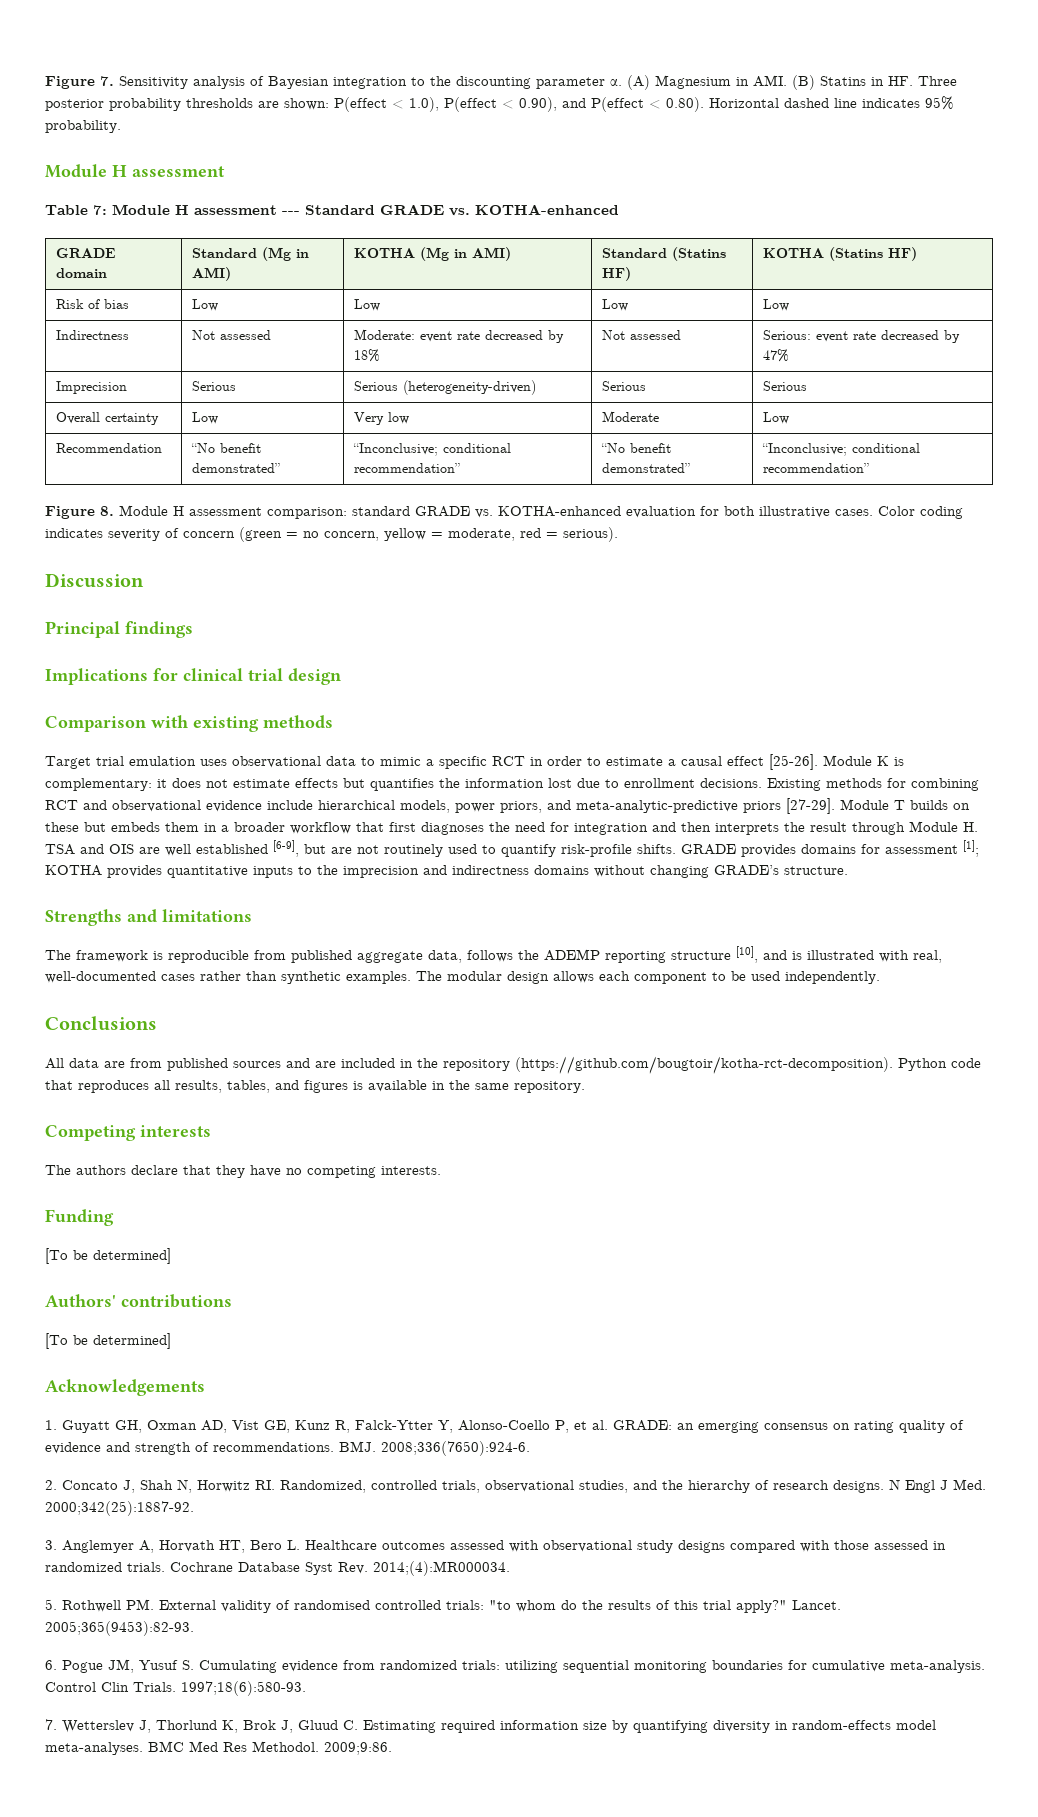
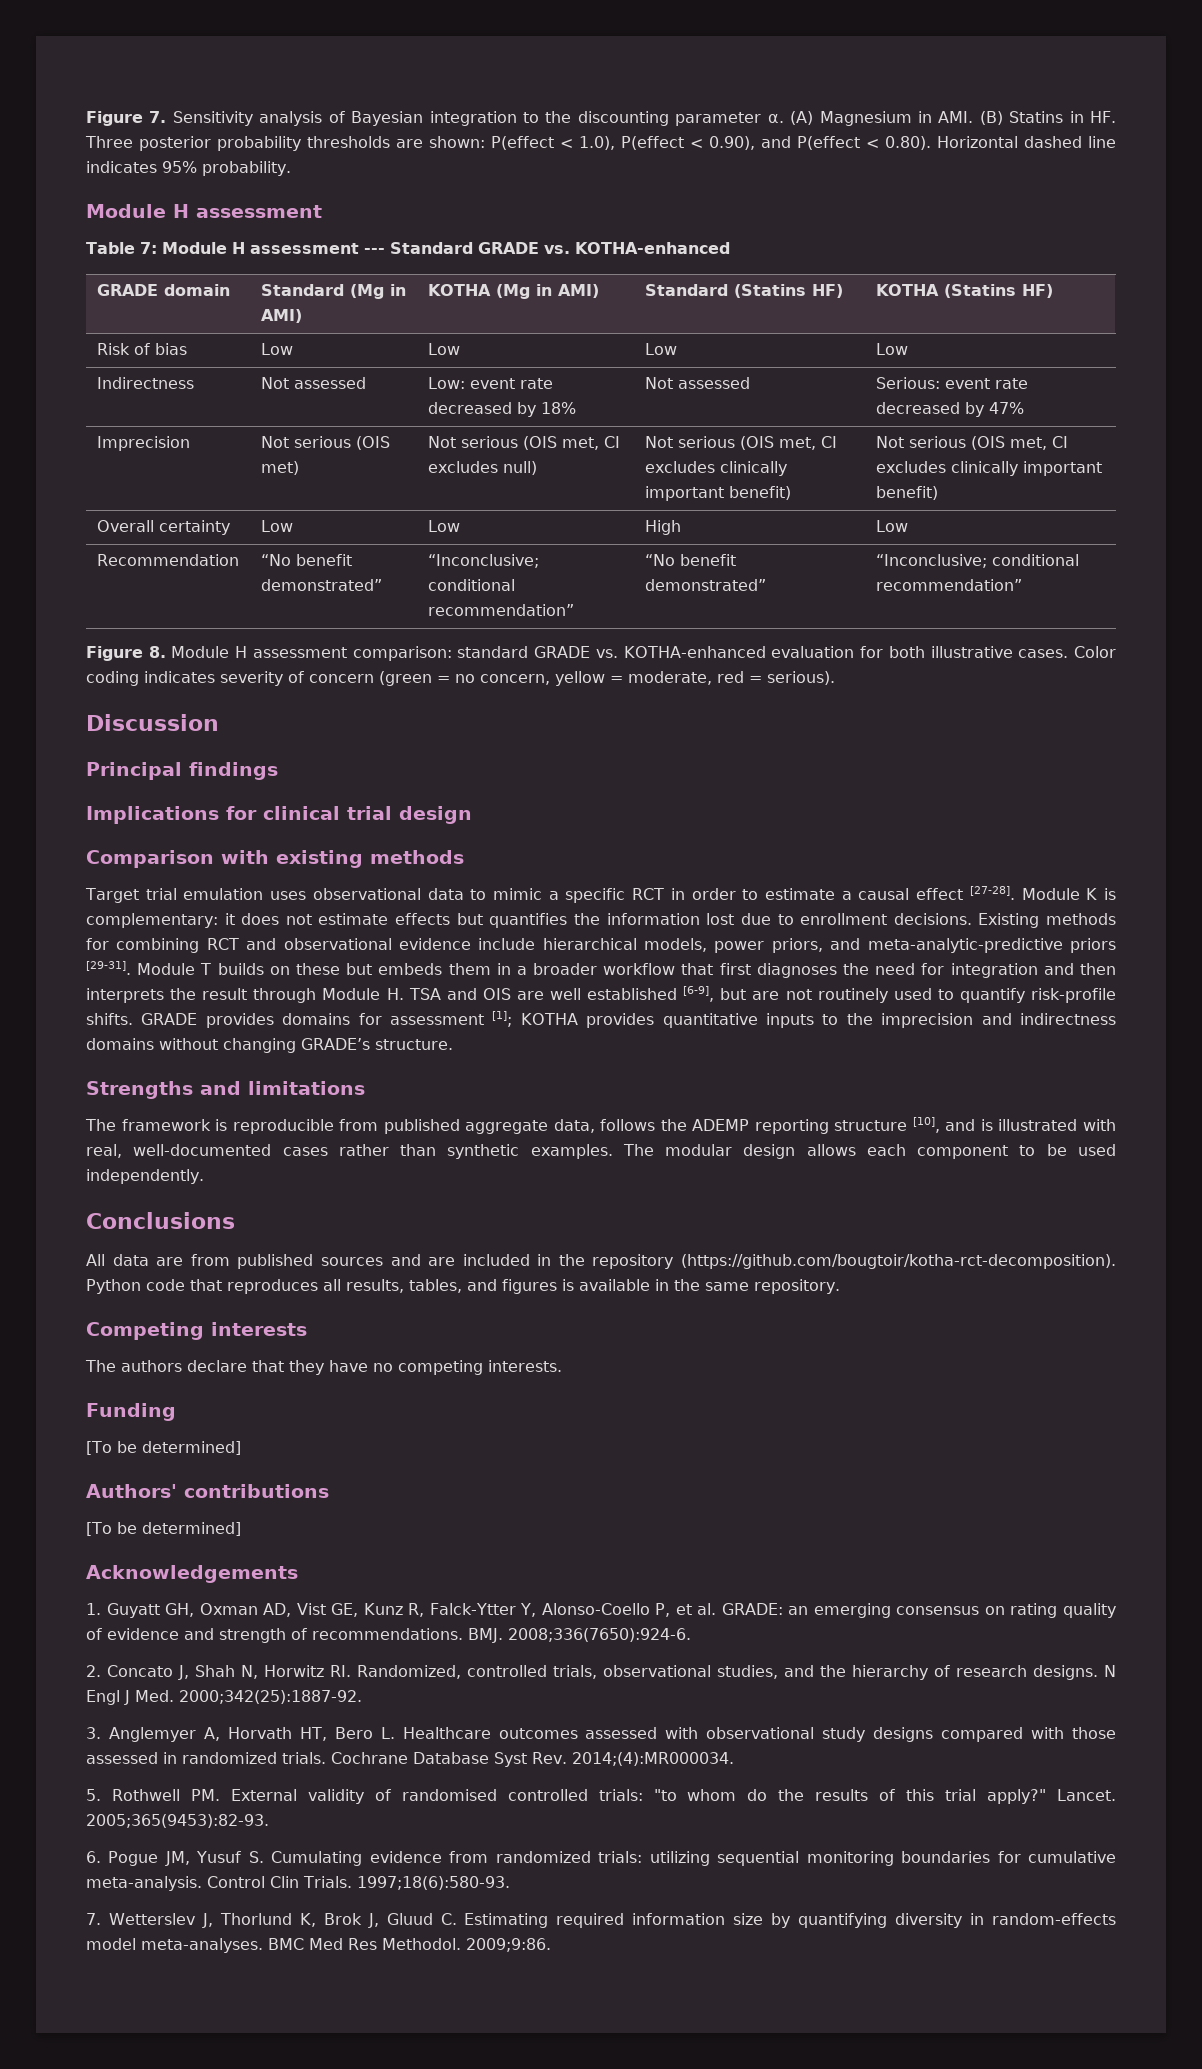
- Indirectness | Not assessed | Moderate: event rate decreased by 18% | Not assessed | Serious: event rate decreased by 47%
+ Indirectness | Not assessed | Low: event rate decreased by 18% | Not assessed | Serious: event rate decreased by 47%
- Imprecision | Serious | Serious (heterogeneity-driven) | Serious | Serious
+ Imprecision | Not serious (OIS met) | Not serious (OIS met, CI excludes null) | Not serious (OIS met, CI excludes clinically important benefit) | Not serious (OIS met, CI excludes clinically important benefit)
- Overall certainty | Low | Very low | Moderate | Low
+ Overall certainty | Low | Low | High | Low
- Target trial emulation uses observational data to mimic a specific RCT in order to estimate a causal effect [25-26].
+ Target trial emulation uses observational data to mimic a specific RCT in order to estimate a causal effect [27-28].
- Existing methods for combining RCT and observational evidence include hierarchical models, power priors, and meta-analytic-predictive priors [27-29].
+ Existing methods for combining RCT and observational evidence include hierarchical models, power priors, and meta-analytic-predictive priors [29-31].

